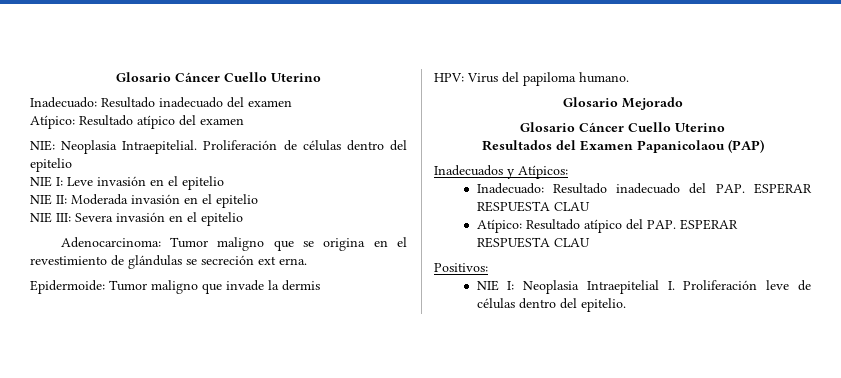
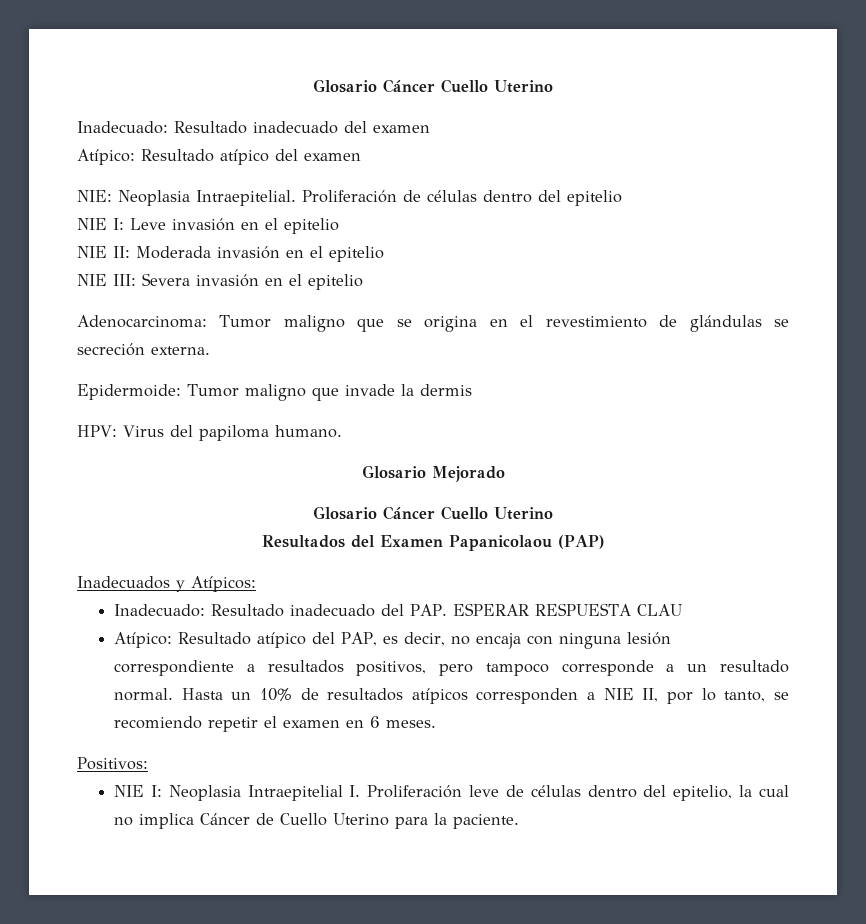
- Adenocarcinoma: Tumor maligno que se origina en el revestimiento de glándulas se secreción ext erna.
+ Adenocarcinoma: Tumor maligno que se origina en el revestimiento de glándulas se secreción externa.
- Atípico: Resultado atípico del PAP. ESPERAR RESPUESTA CLAU
+ Atípico: Resultado atípico del PAP, es decir, no encaja con ninguna lesión correspondiente a resultados positivos, pero tampoco corresponde a un resultado normal. Hasta un 10% de resultados atípicos corresponden a NIE II, por lo tanto, se recomiendo repetir el examen en 6 meses.
- NIE I: Neoplasia Intraepitelial I. Proliferación leve de células dentro del epitelio.
+ NIE I: Neoplasia Intraepitelial I. Proliferación leve de células dentro del epitelio, la cual no implica Cáncer de Cuello Uterino para la paciente.

